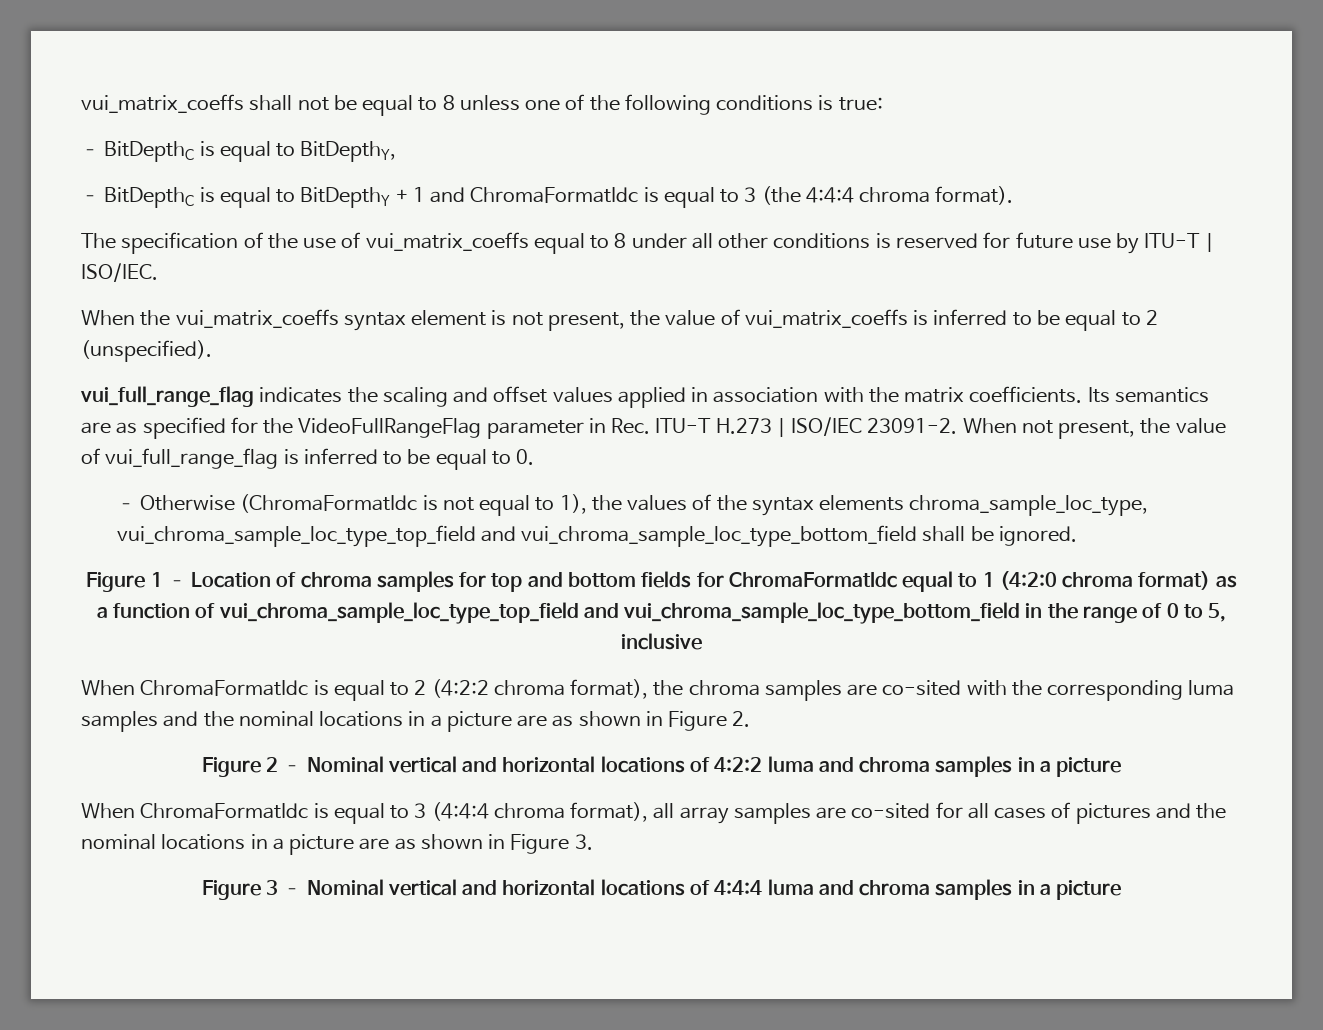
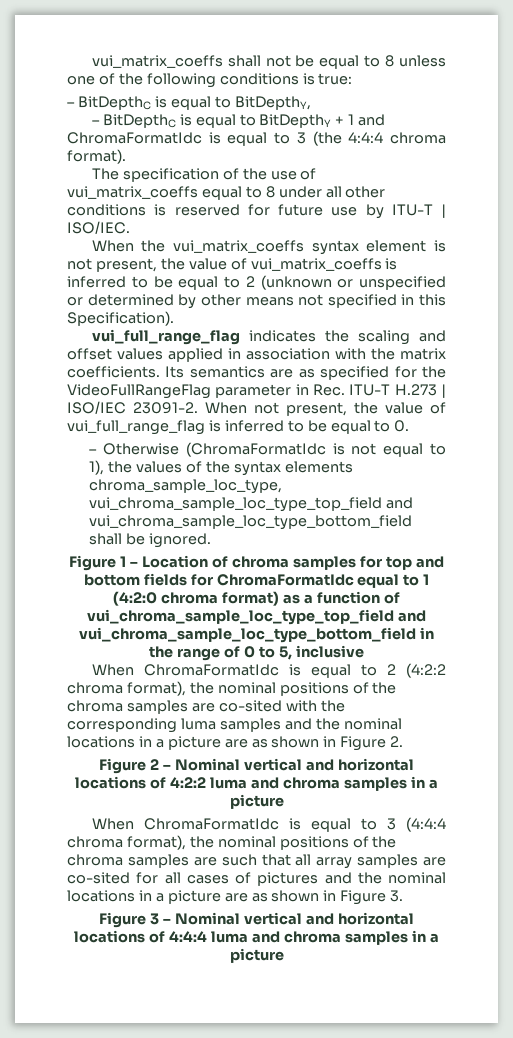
- When the vui_matrix_coeffs syntax element is not present, the value of vui_matrix_coeffs is inferred to be equal to 2 (unspecified).
+ When the vui_matrix_coeffs syntax element is not present, the value of vui_matrix_coeffs is inferred to be equal to 2 (unknown or unspecified or determined by other means not specified in this Specification).
- When ChromaFormatIdc is equal to 2 (4:2:2 chroma format), the chroma samples are co-sited with the corresponding luma samples and the nominal locations in a picture are as shown in Figure 2.
+ When ChromaFormatIdc is equal to 2 (4:2:2 chroma format), the nominal positions of the chroma samples are co-sited with the corresponding luma samples and the nominal locations in a picture are as shown in Figure 2.
- When ChromaFormatIdc is equal to 3 (4:4:4 chroma format), all array samples are co-sited for all cases of pictures and the nominal locations in a picture are as shown in Figure 3.
+ When ChromaFormatIdc is equal to 3 (4:4:4 chroma format), the nominal positions of the chroma samples are such that all array samples are co-sited for all cases of pictures and the nominal locations in a picture are as shown in Figure 3.

